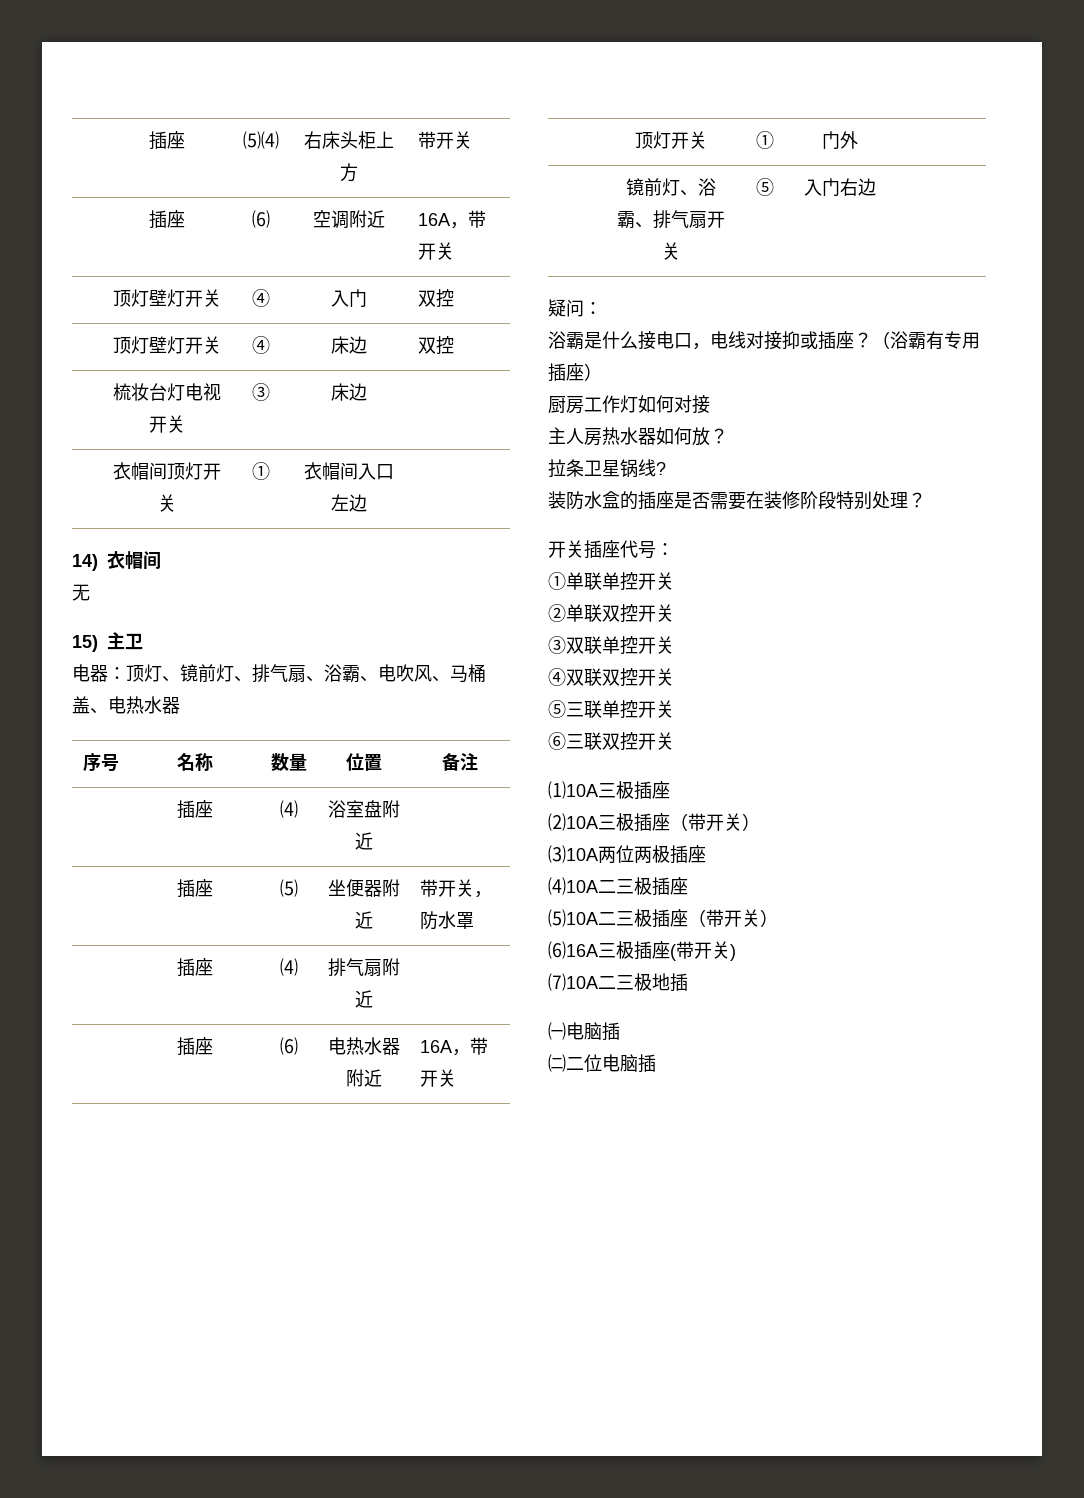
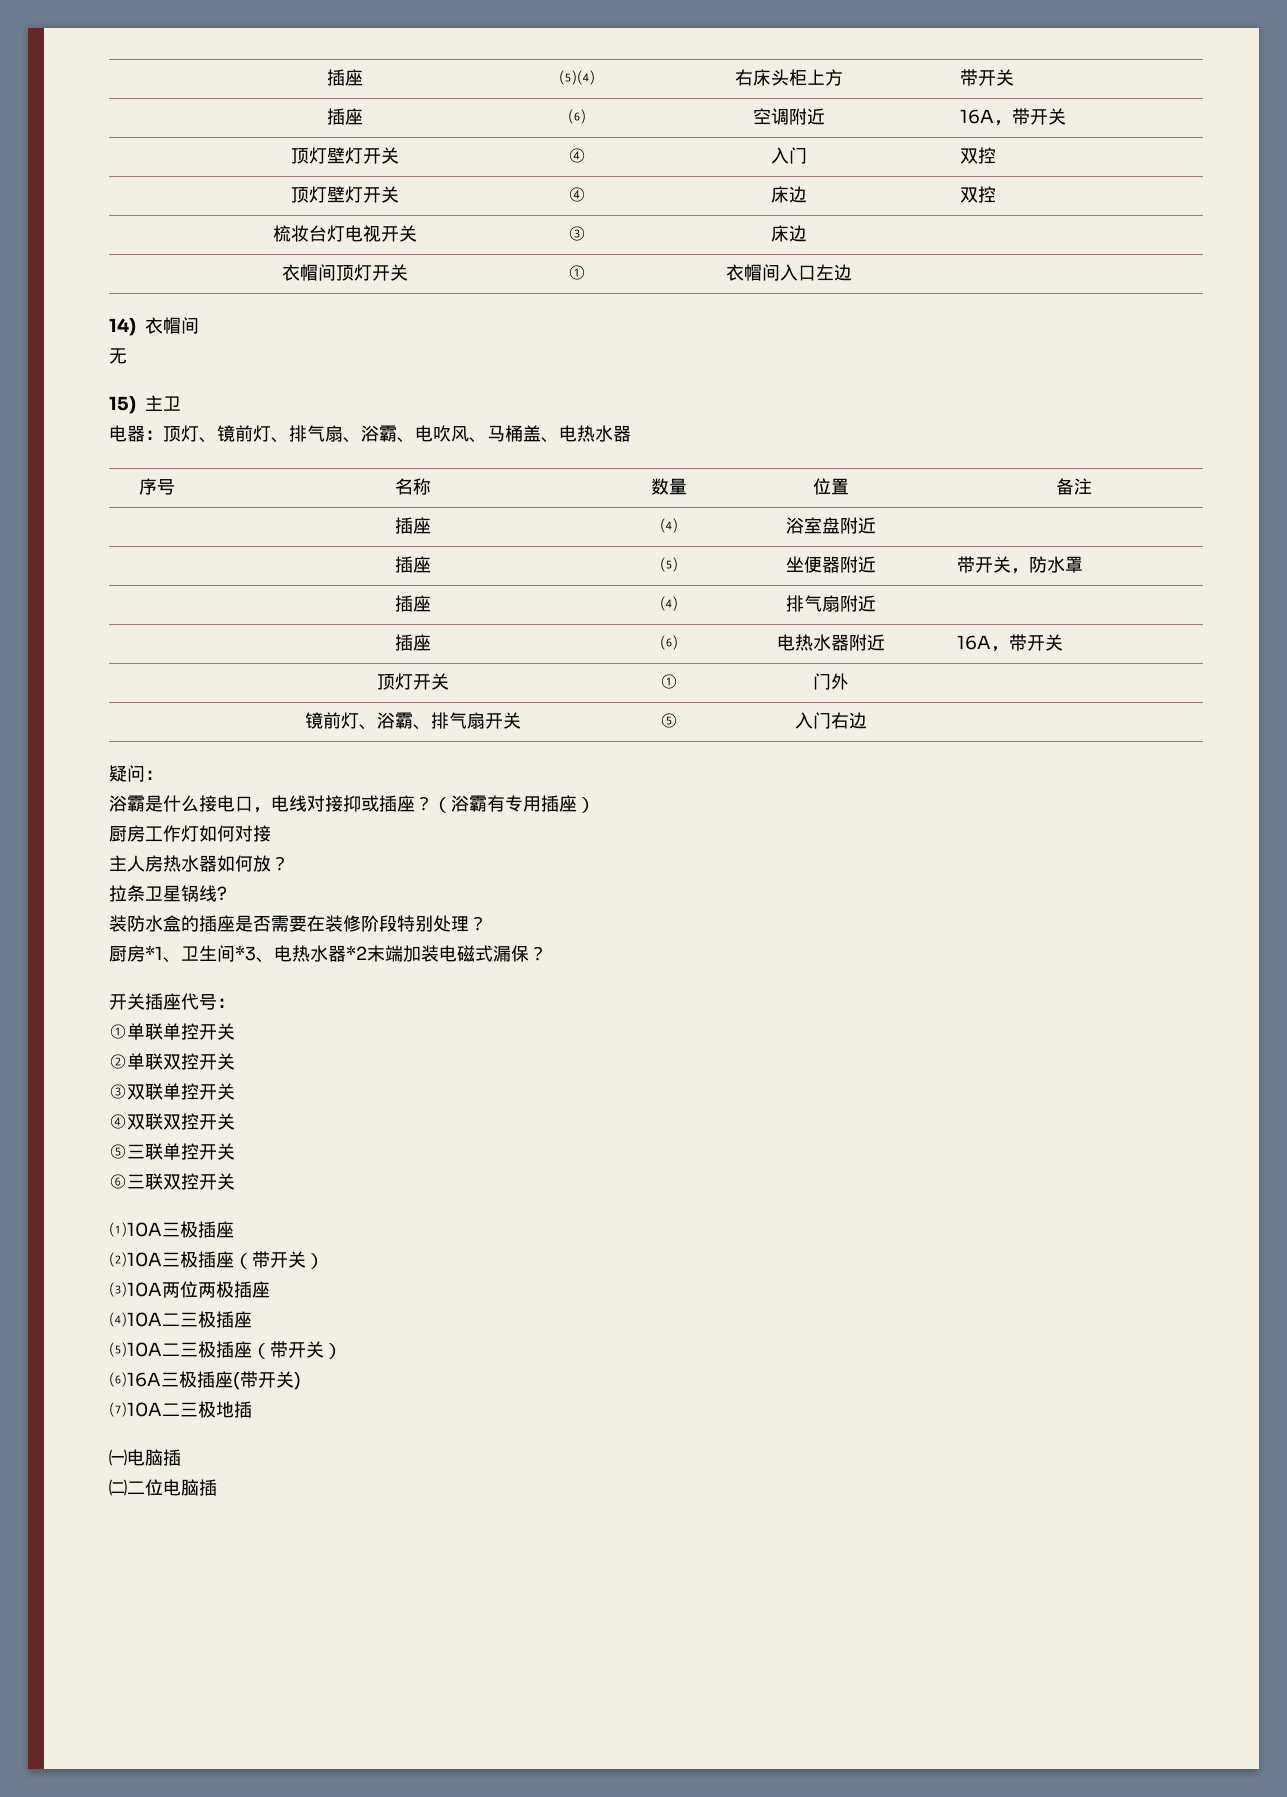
+ 厨房*1、卫生间*3、电热水器*2末端加装电磁式漏保？

